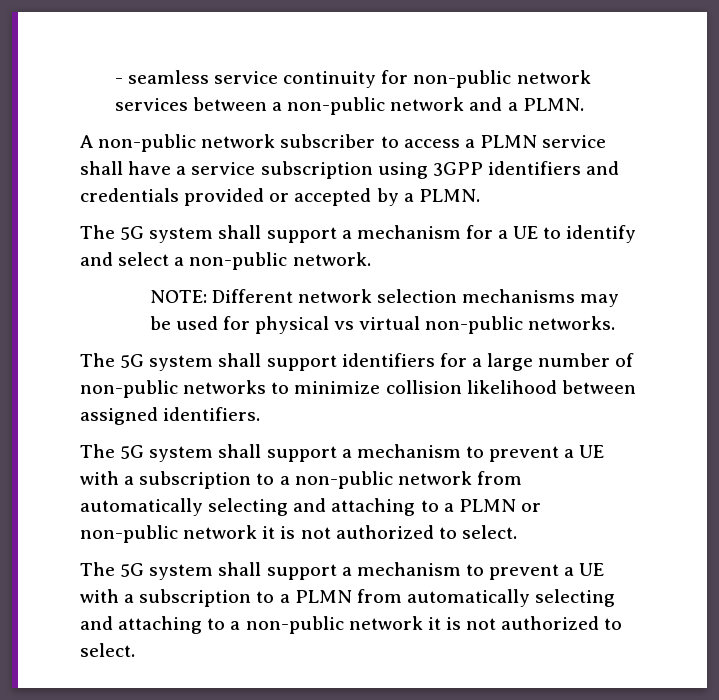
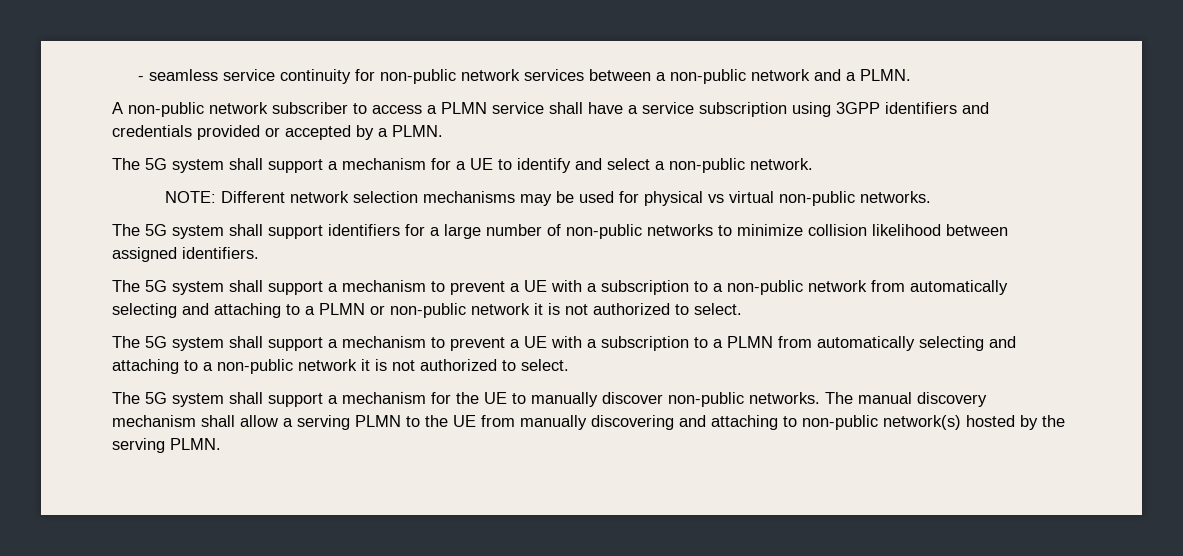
+ The 5G system shall support a mechanism for the UE to manually discover non-public networks. The manual discovery mechanism shall allow a serving PLMN to the UE from manually discovering and attaching to non-public network(s) hosted by the serving PLMN.

